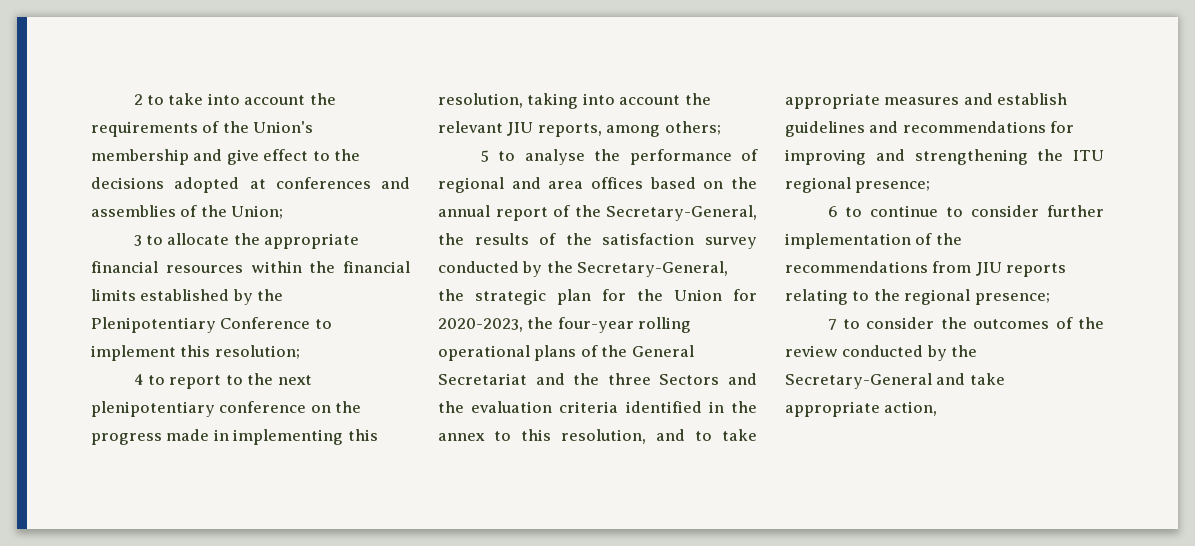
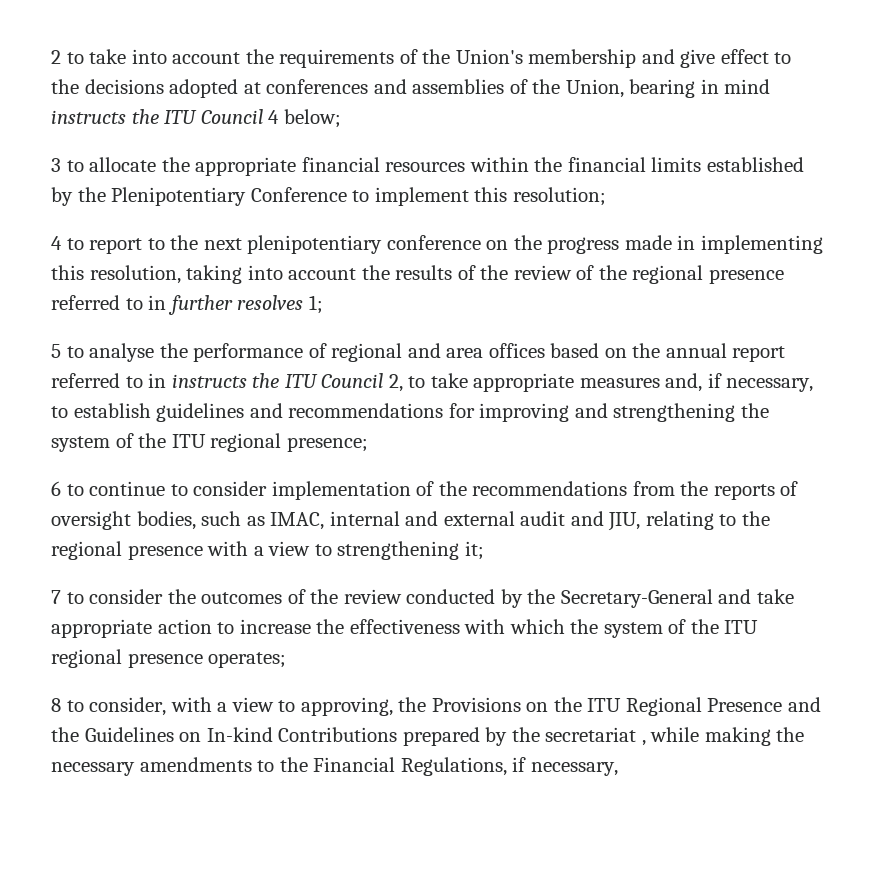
- 2 to take into account the requirements of the Union's membership and give effect to the decisions adopted at conferences and assemblies of the Union;
+ 2 to take into account the requirements of the Union's membership and give effect to the decisions adopted at conferences and assemblies of the Union, bearing in mind instructs the ITU Council 4 below;
- 4 to report to the next plenipotentiary conference on the progress made in implementing this resolution, taking into account the relevant JIU reports, among others;
+ 4 to report to the next plenipotentiary conference on the progress made in implementing this resolution, taking into account the results of the review of the regional presence referred to in further resolves 1;
- 5 to analyse the performance of regional and area offices based on the annual report of the Secretary-General, the results of the satisfaction survey conducted by the Secretary-General, the strategic plan for the Union for 2020-2023, the four-year rolling operational plans of the General Secretariat and the three Sectors and the evaluation criteria identified in the annex to this resolution, and to take appropriate measures and establish guidelines and recommendations for improving and strengthening the ITU regional presence;
+ 5 to analyse the performance of regional and area offices based on the annual report referred to in instructs the ITU Council 2, to take appropriate measures and, if necessary, to establish guidelines and recommendations for improving and strengthening the system of the ITU regional presence;
- 6 to continue to consider further implementation of the recommendations from JIU reports relating to the regional presence;
+ 6 to continue to consider implementation of the recommendations from the reports of oversight bodies, such as IMAC, internal and external audit and JIU, relating to the regional presence with a view to strengthening it;
- 7 to consider the outcomes of the review conducted by the Secretary-General and take appropriate action,
+ 7 to consider the outcomes of the review conducted by the Secretary-General and take appropriate action to increase the effectiveness with which the system of the ITU regional presence operates;
+ 8 to consider, with a view to approving, the Provisions on the ITU Regional Presence and the Guidelines on In-kind Contributions prepared by the secretariat , while making the necessary amendments to the Financial Regulations, if necessary,

